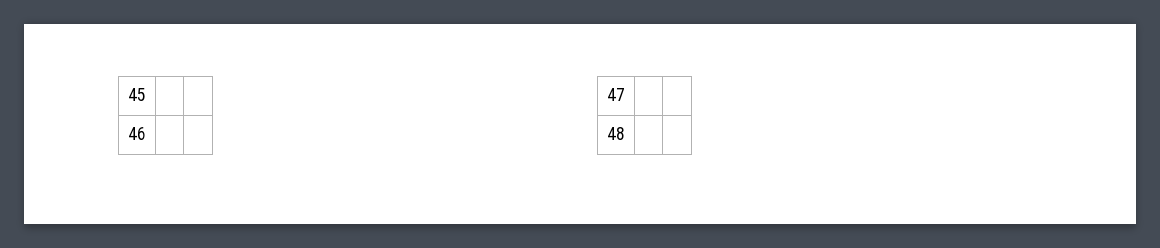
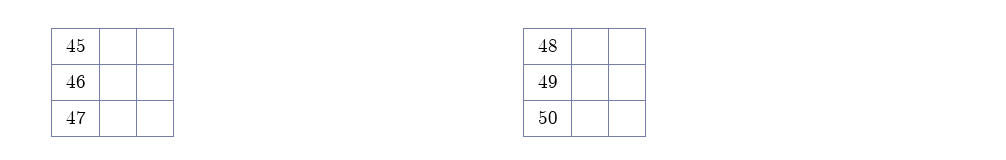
+ 49 | |
+ 50 | |

